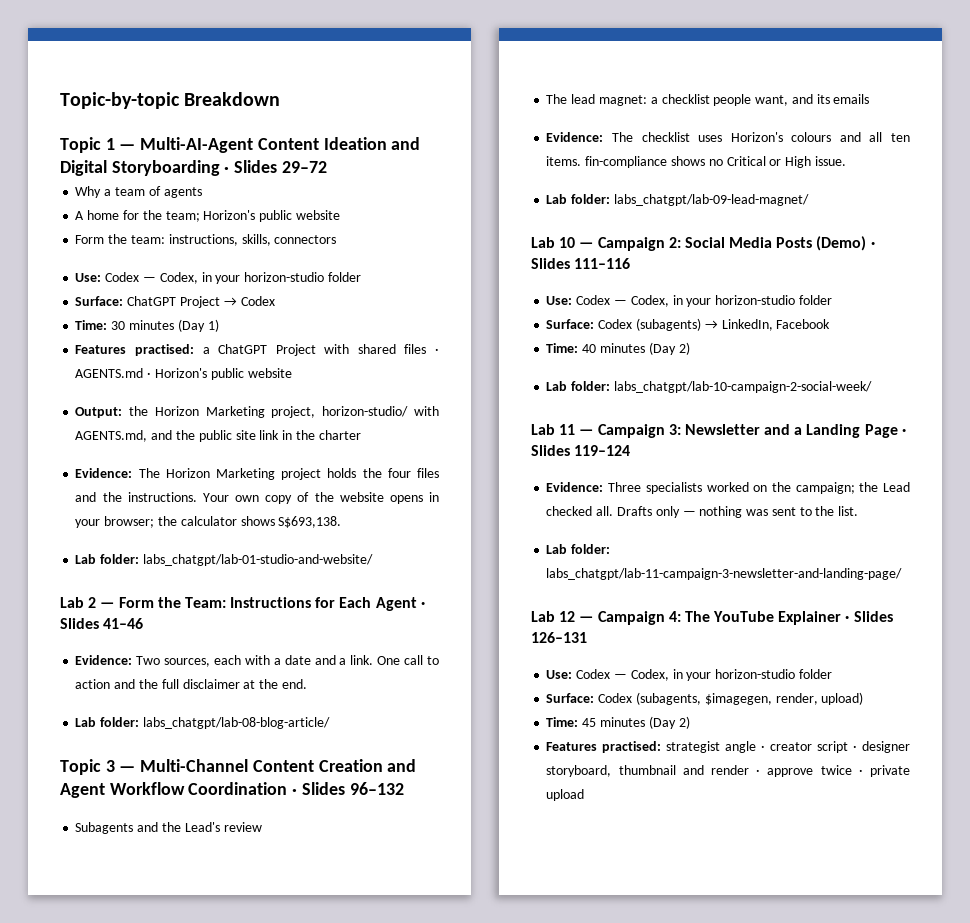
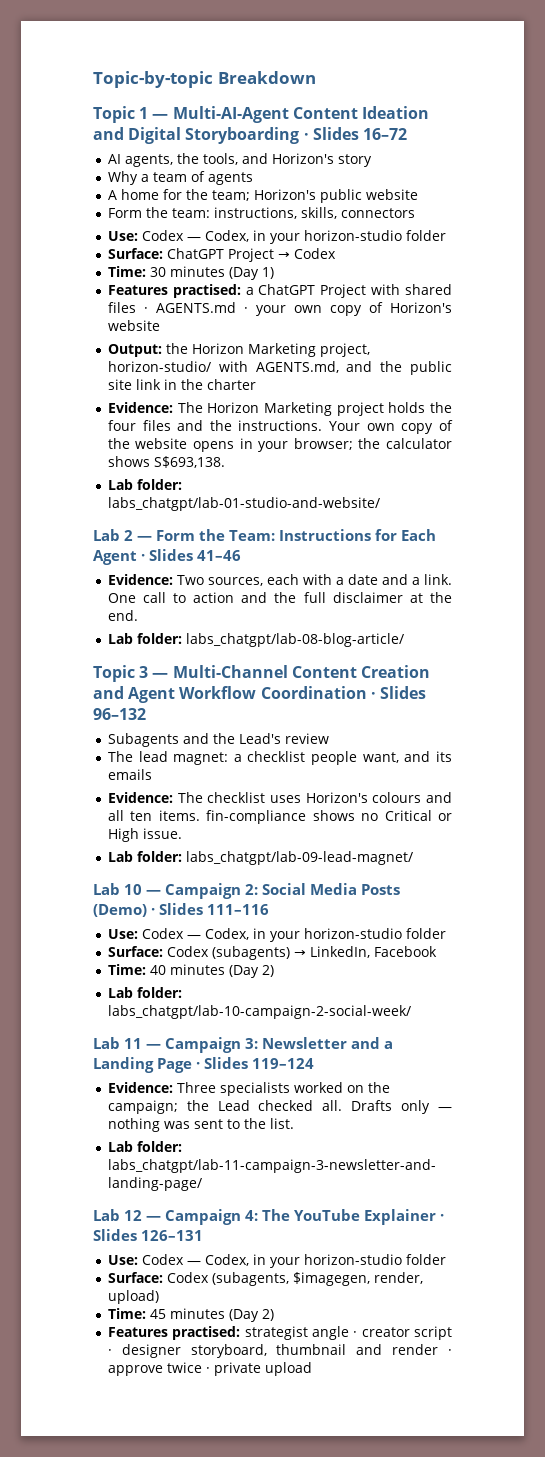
- Topic 1 — Multi-AI-Agent Content Ideation and Digital Storyboarding · Slides 29–72
+ Topic 1 — Multi-AI-Agent Content Ideation and Digital Storyboarding · Slides 16–72
+ AI agents, the tools, and Horizon's story
- Features practised: a ChatGPT Project with shared files · AGENTS.md · Horizon's public website
+ Features practised: a ChatGPT Project with shared files · AGENTS.md · your own copy of Horizon's website

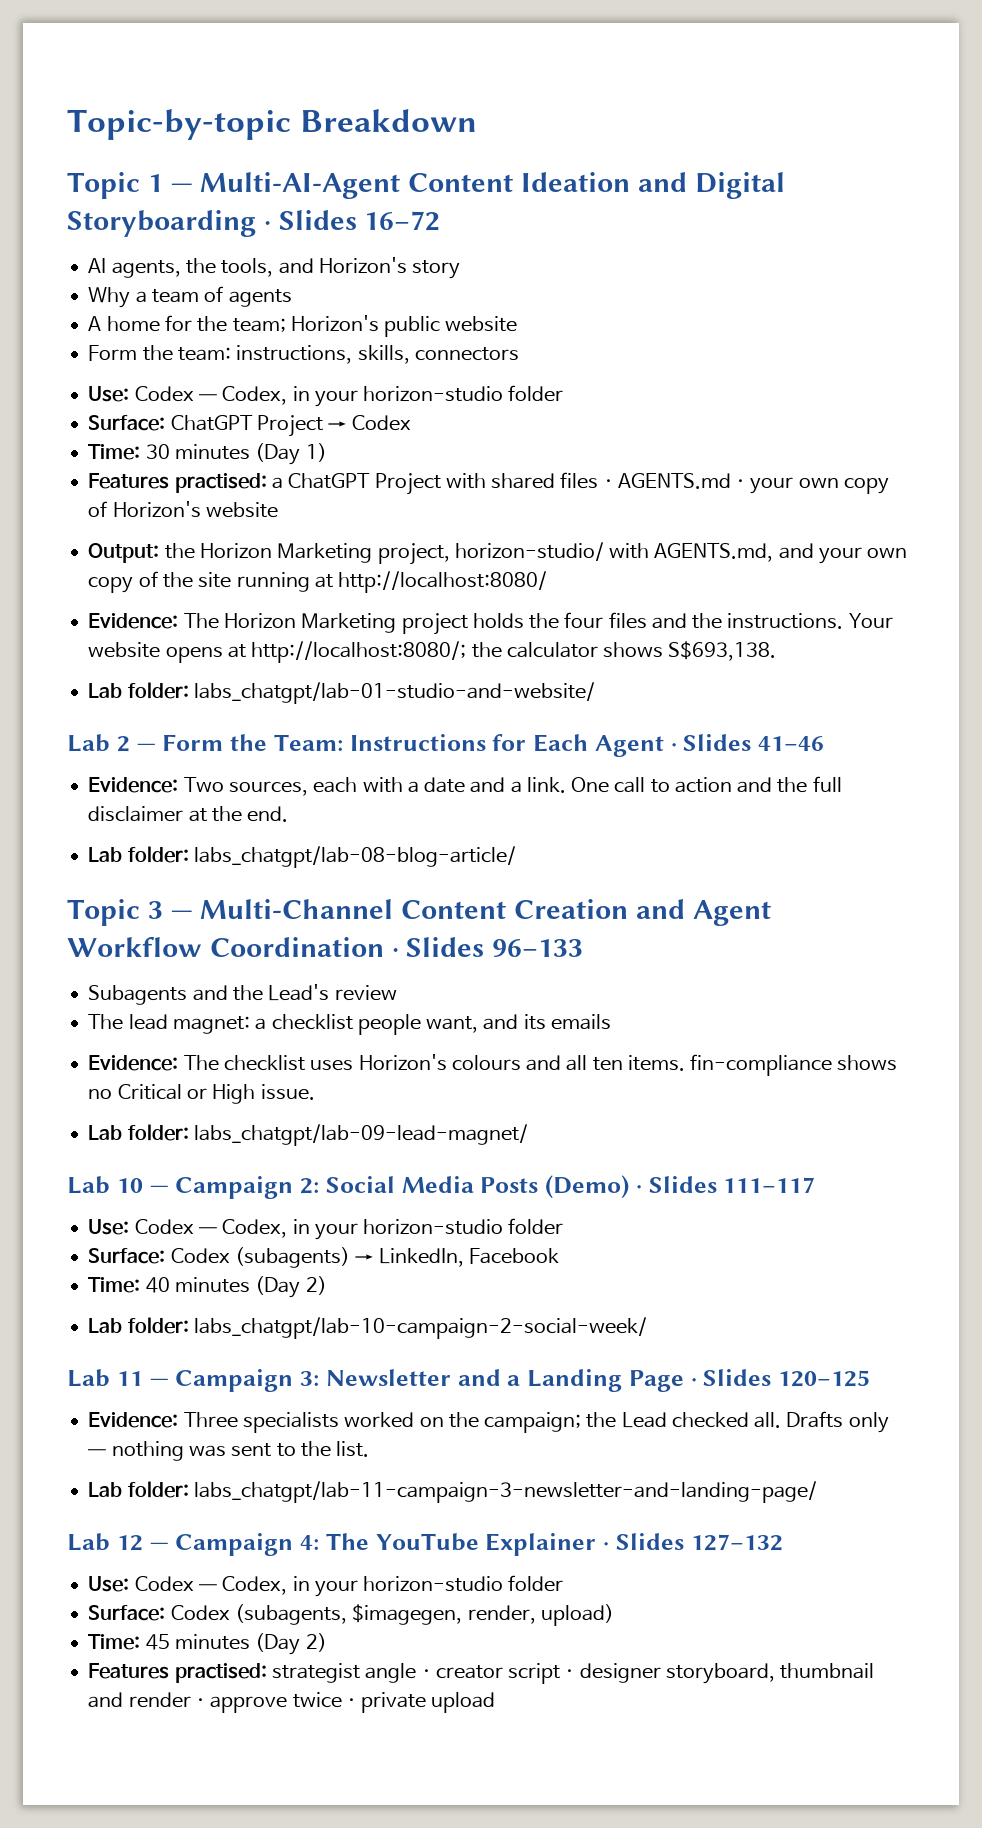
- Output: the Horizon Marketing project, horizon-studio/ with AGENTS.md, and the public site link in the charter
+ Output: the Horizon Marketing project, horizon-studio/ with AGENTS.md, and your own copy of the site running at http://localhost:8080/
- Your own copy of the website opens in your browser; the calculator shows S$693,138.
+ Your website opens at http://localhost:8080/; the calculator shows S$693,138.
- Topic 3 — Multi-Channel Content Creation and Agent Workflow Coordination · Slides 96–132
+ Topic 3 — Multi-Channel Content Creation and Agent Workflow Coordination · Slides 96–133
- Lab 10 — Campaign 2: Social Media Posts (Demo) · Slides 111–116
+ Lab 10 — Campaign 2: Social Media Posts (Demo) · Slides 111–117
- Lab 11 — Campaign 3: Newsletter and a Landing Page · Slides 119–124
+ Lab 11 — Campaign 3: Newsletter and a Landing Page · Slides 120–125
- Lab 12 — Campaign 4: The YouTube Explainer · Slides 126–131
+ Lab 12 — Campaign 4: The YouTube Explainer · Slides 127–132

